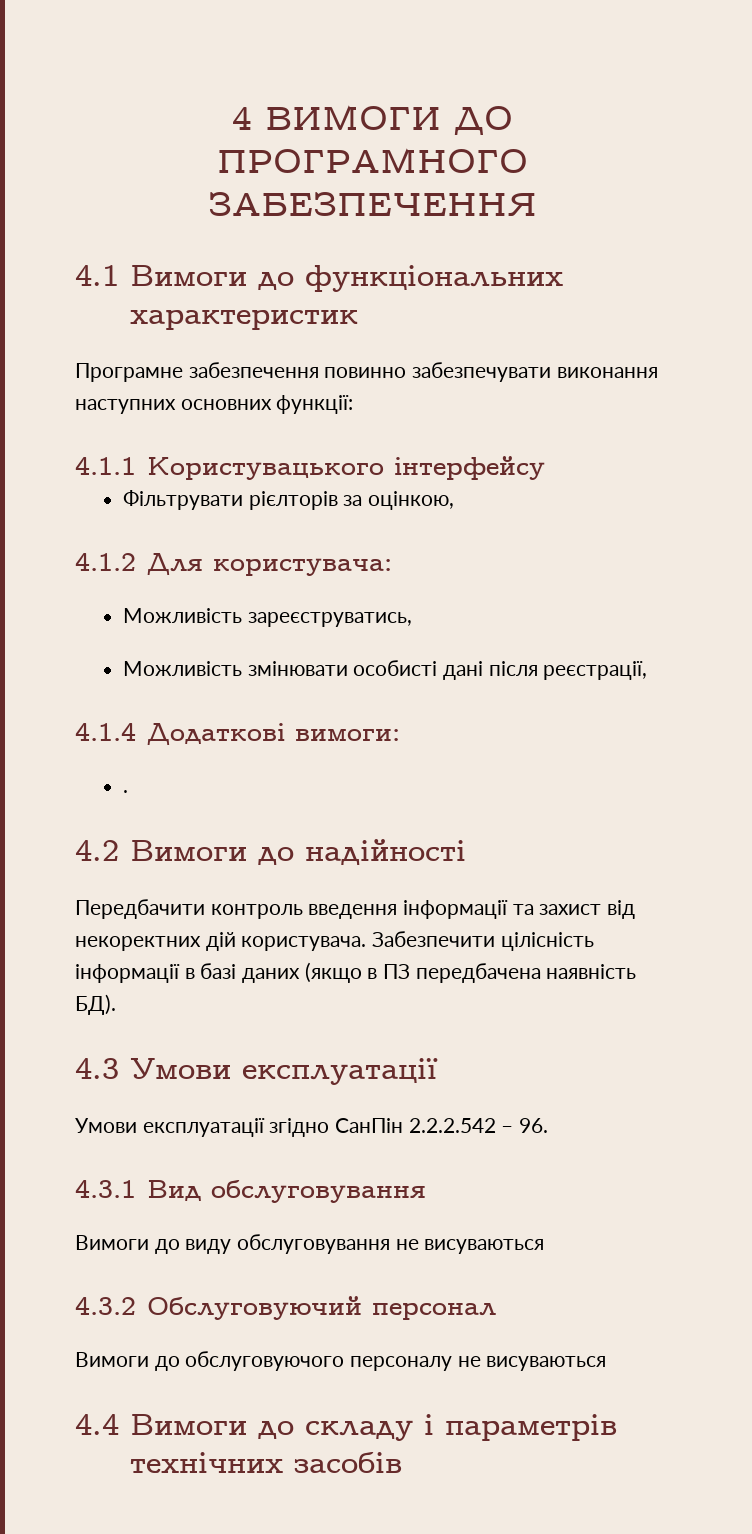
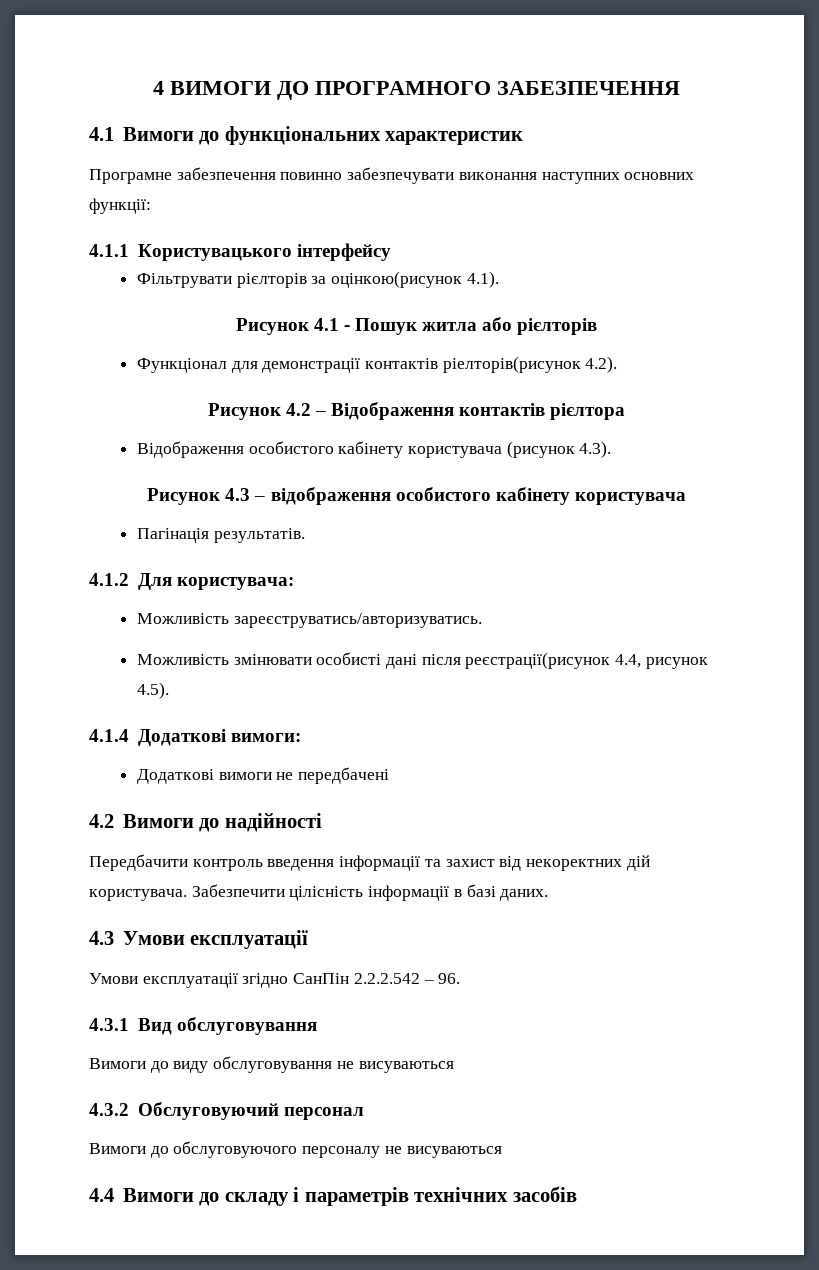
- Фільтрувати рієлторів за оцінкою,
+ Фільтрувати рієлторів за оцінкою(рисунок 4.1).
+ Рисунок 4.1 - Пошук житла або рієлторів
+ Функціонал для демонстрації контактів ріелторів(рисунок 4.2).
+ Рисунок 4.2 – Відображення контактів рієлтора
+ Відображення особистого кабінету користувача (рисунок 4.3).
+ Рисунок 4.3 – відображення особистого кабінету користувача
+ Пагінація результатів.
- Можливість зареєструватись,
+ Можливість зареєструватись/авторизуватись.
- Можливість змінювати особисті дані після реєстрації,
+ Можливість змінювати особисті дані після реєстрації(рисунок 4.4, рисунок 4.5).
- .
+ Додаткові вимоги не передбачені
- Забезпечити цілісність інформації в базі даних (якщо в ПЗ передбачена наявність БД).
+ Забезпечити цілісність інформації в базі даних.

